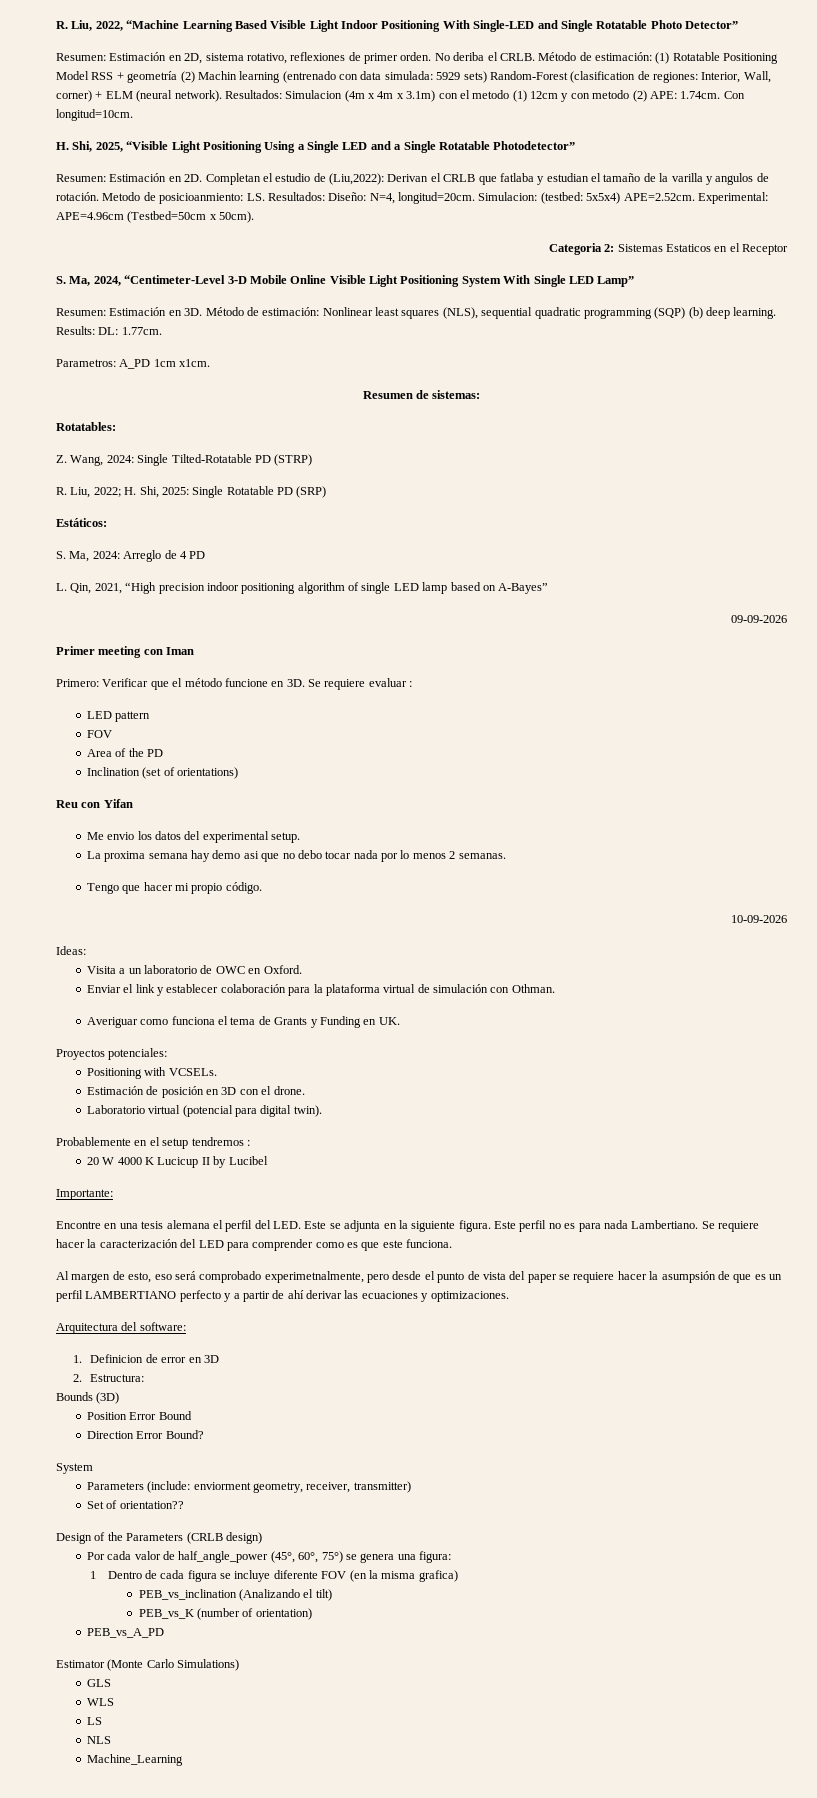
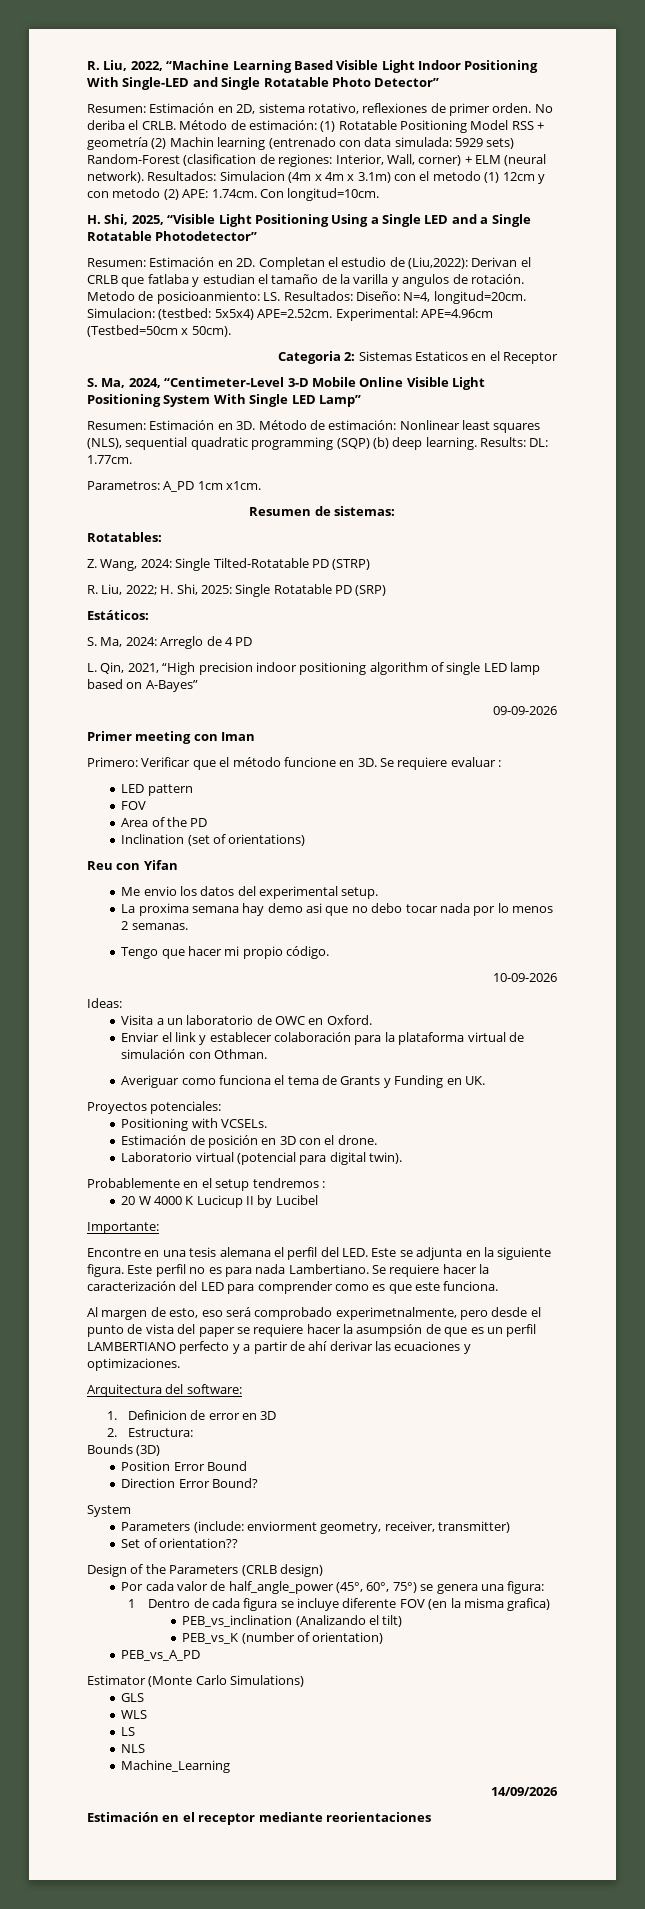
+ 14/09/2026
+ Estimación en el receptor mediante reorientaciones

